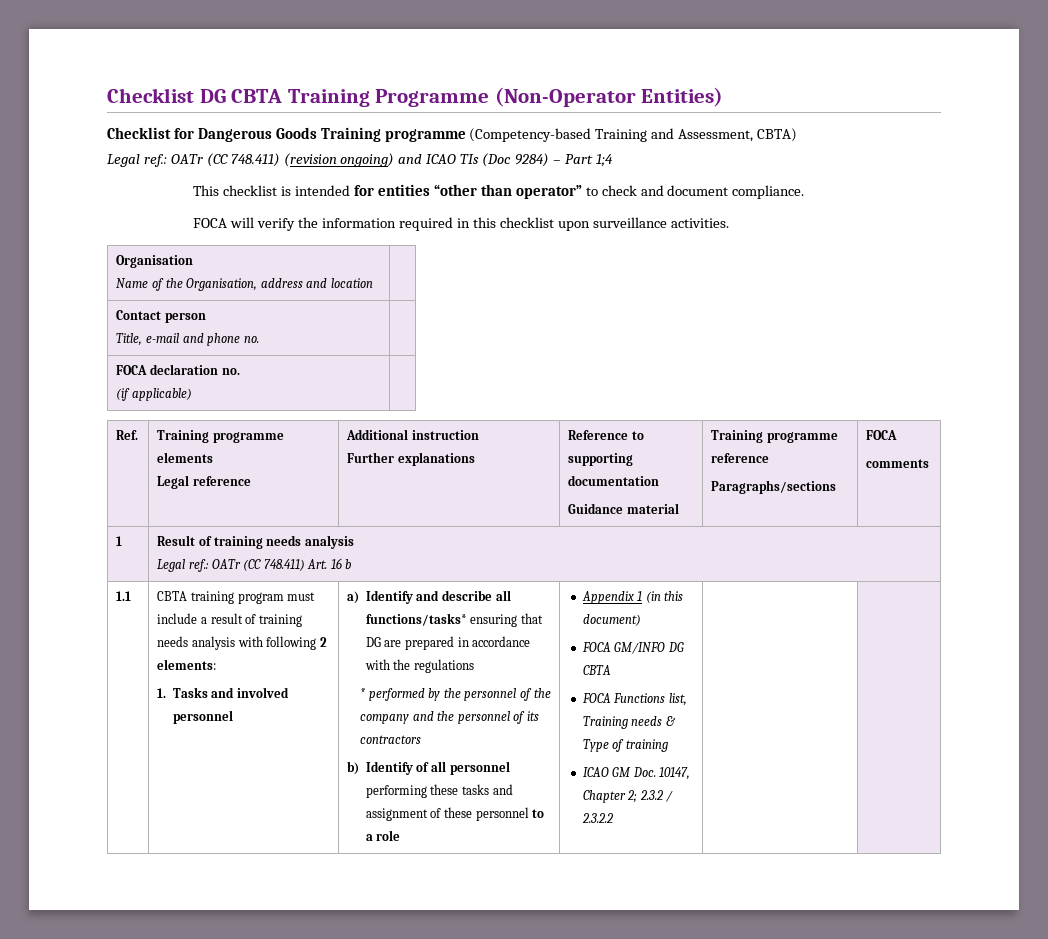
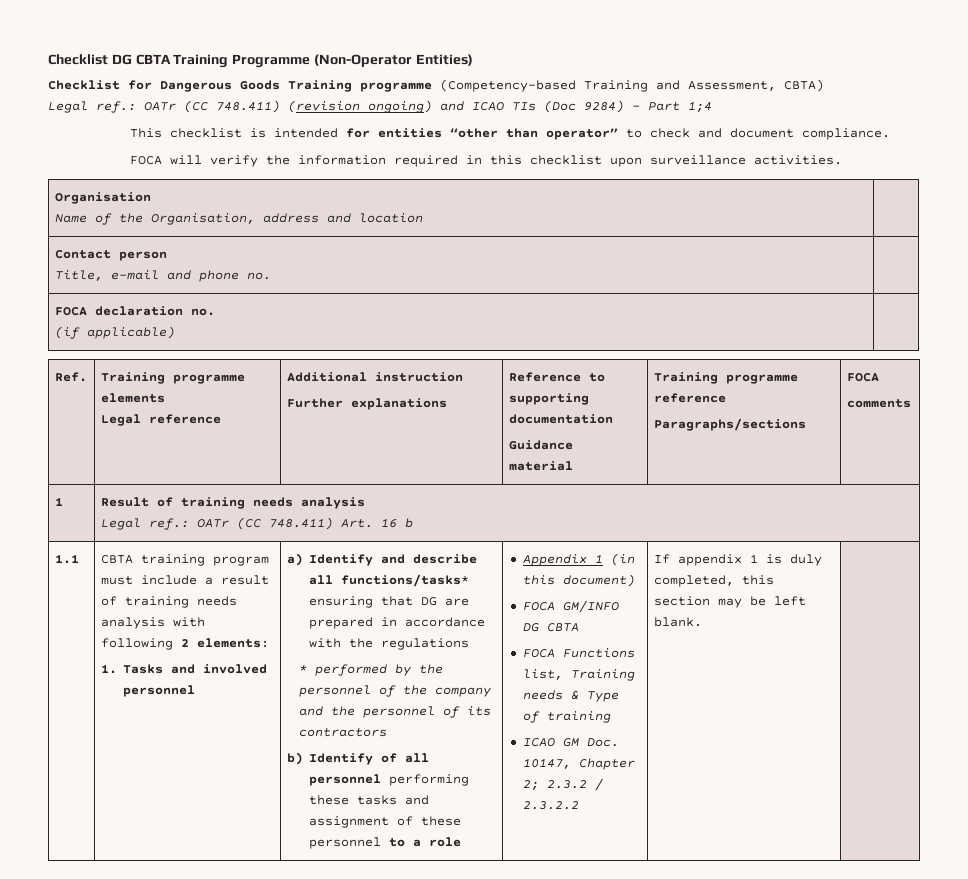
+ If appendix 1 is duly completed, this section may be left blank.

